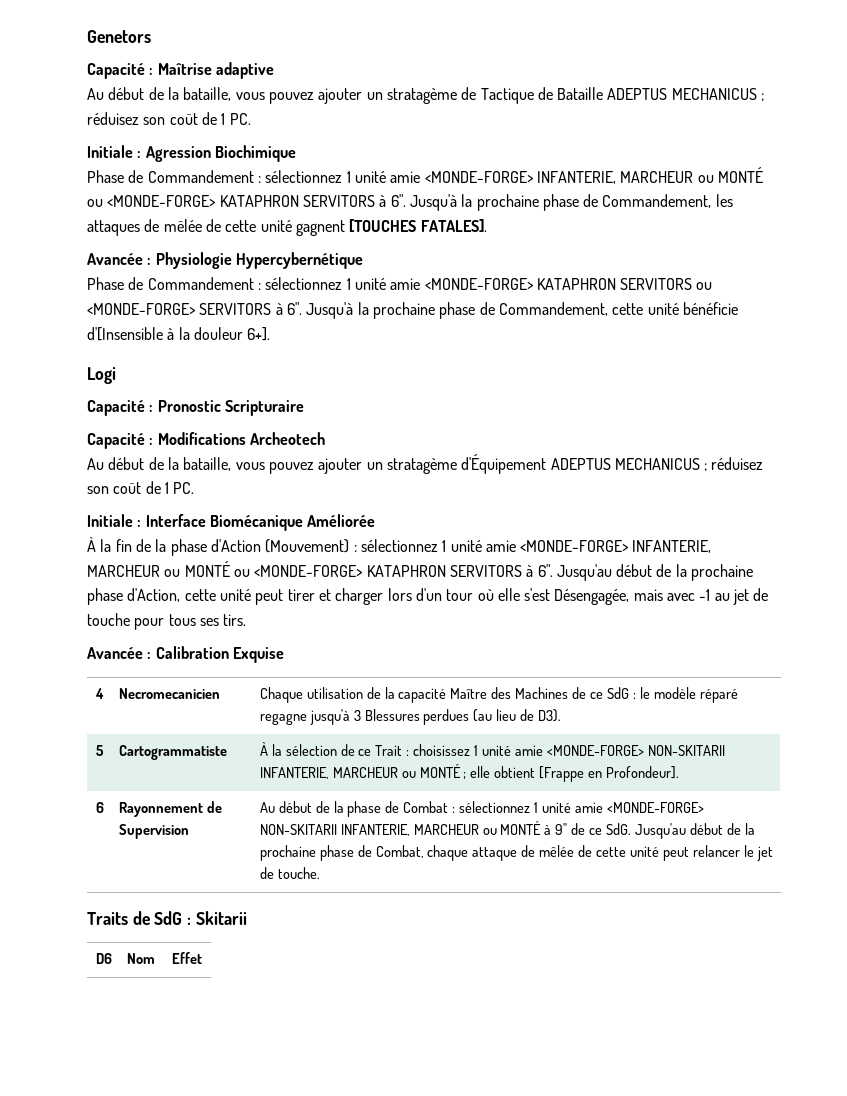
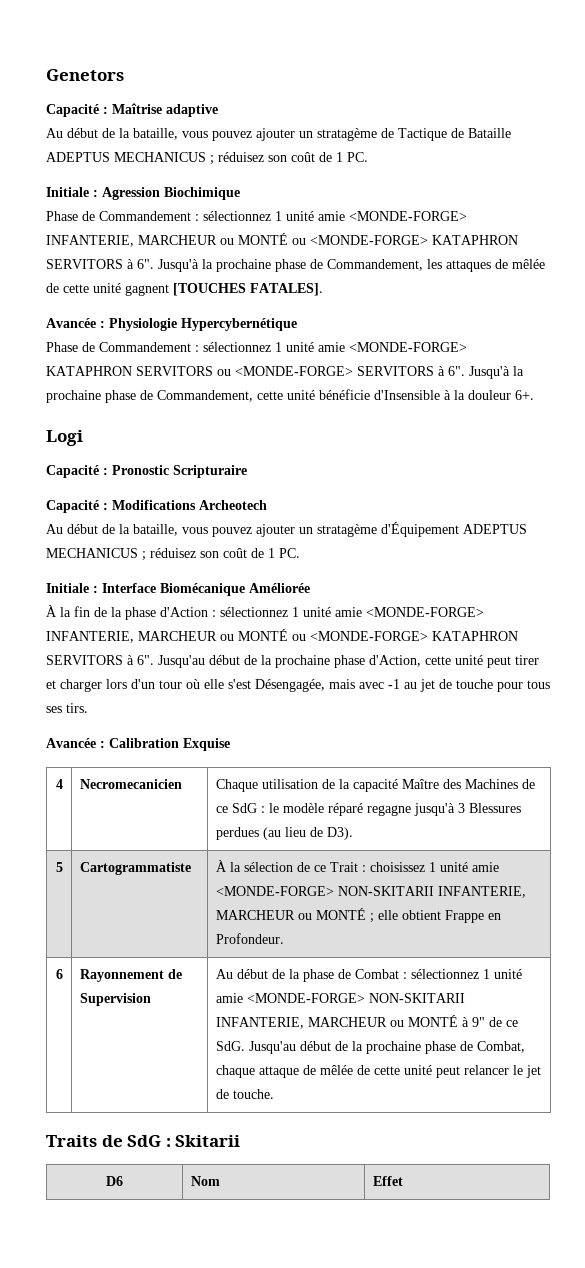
- Jusqu'à la prochaine phase de Commandement, cette unité bénéficie d'[Insensible à la douleur 6+].
+ Jusqu'à la prochaine phase de Commandement, cette unité bénéficie d'Insensible à la douleur 6+.
- À la fin de la phase d'Action (Mouvement) : sélectionnez 1 unité amie <MONDE-FORGE> INFANTERIE, MARCHEUR ou MONTÉ ou <MONDE-FORGE> KATAPHRON SERVITORS à 6".
+ À la fin de la phase d'Action : sélectionnez 1 unité amie <MONDE-FORGE> INFANTERIE, MARCHEUR ou MONTÉ ou <MONDE-FORGE> KATAPHRON SERVITORS à 6".
- 5 | Cartogrammatiste | À la sélection de ce Trait : choisissez 1 unité amie <MONDE-FORGE> NON-SKITARII INFANTERIE, MARCHEUR ou MONTÉ ; elle obtient [Frappe en Profondeur].
+ 5 | Cartogrammatiste | À la sélection de ce Trait : choisissez 1 unité amie <MONDE-FORGE> NON-SKITARII INFANTERIE, MARCHEUR ou MONTÉ ; elle obtient Frappe en Profondeur.

